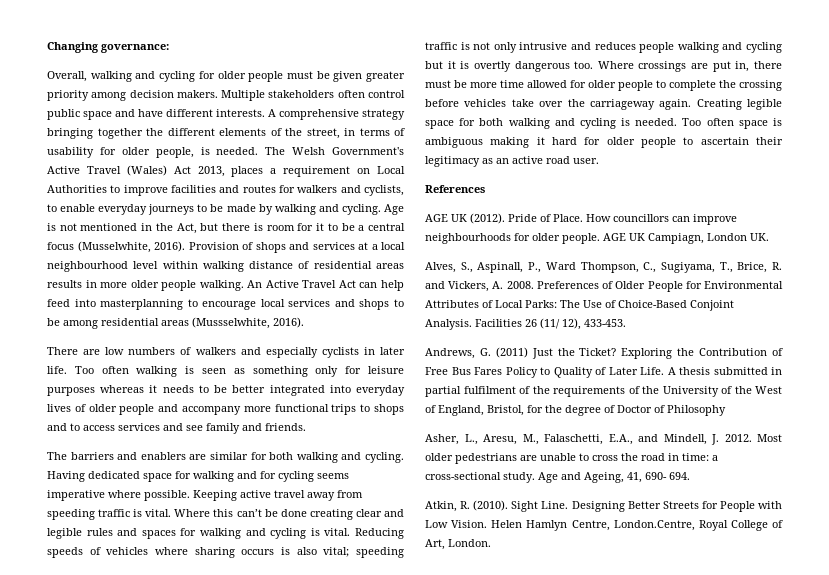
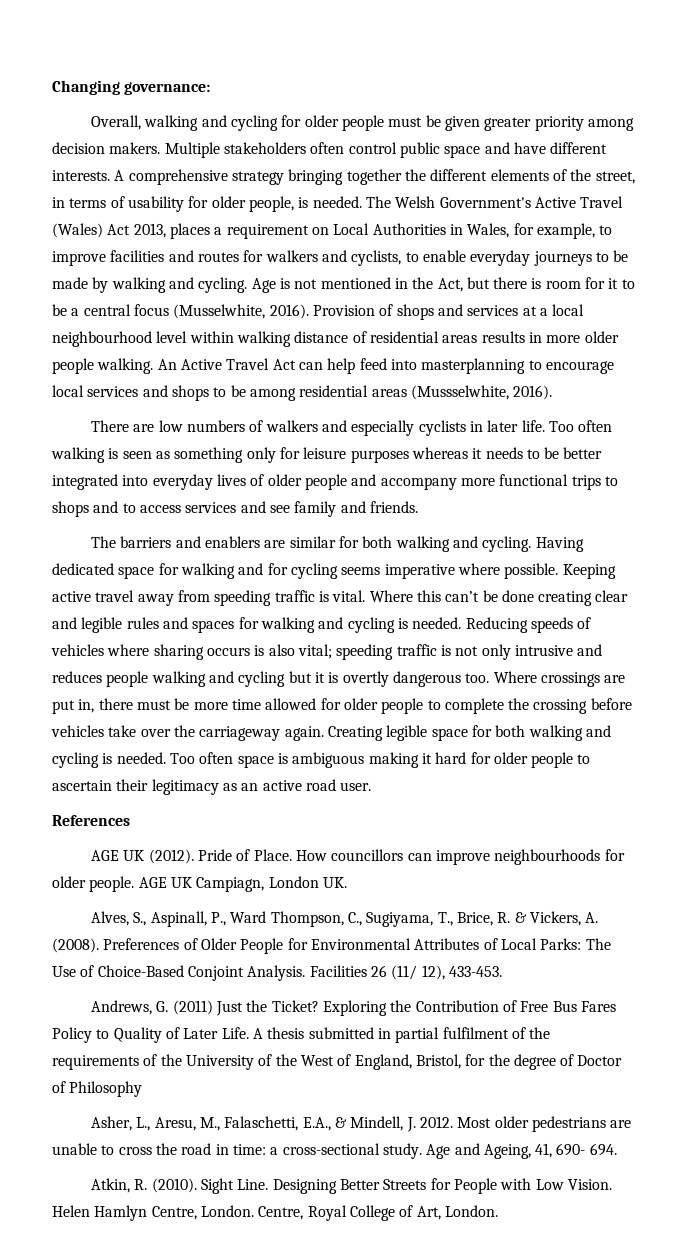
- The Welsh Government's Active Travel (Wales) Act 2013, places a requirement on Local Authorities to improve facilities and routes for walkers and cyclists, to enable everyday journeys to be made by walking and cycling.
+ The Welsh Government's Active Travel (Wales) Act 2013, places a requirement on Local Authorities in Wales, for example, to improve facilities and routes for walkers and cyclists, to enable everyday journeys to be made by walking and cycling.
- Where this can’t be done creating clear and legible rules and spaces for walking and cycling is vital.
+ Where this can’t be done creating clear and legible rules and spaces for walking and cycling is needed.
- Alves, S., Aspinall, P., Ward Thompson, C., Sugiyama, T., Brice, R. and Vickers, A. 2008.
+ Alves, S., Aspinall, P., Ward Thompson, C., Sugiyama, T., Brice, R. & Vickers, A. (2008).
- Asher, L., Aresu, M., Falaschetti, E.A., and Mindell, J. 2012.
+ Asher, L., Aresu, M., Falaschetti, E.A., & Mindell, J. 2012.
- Helen Hamlyn Centre, London.Centre, Royal College of Art, London.
+ Helen Hamlyn Centre, London. Centre, Royal College of Art, London.

